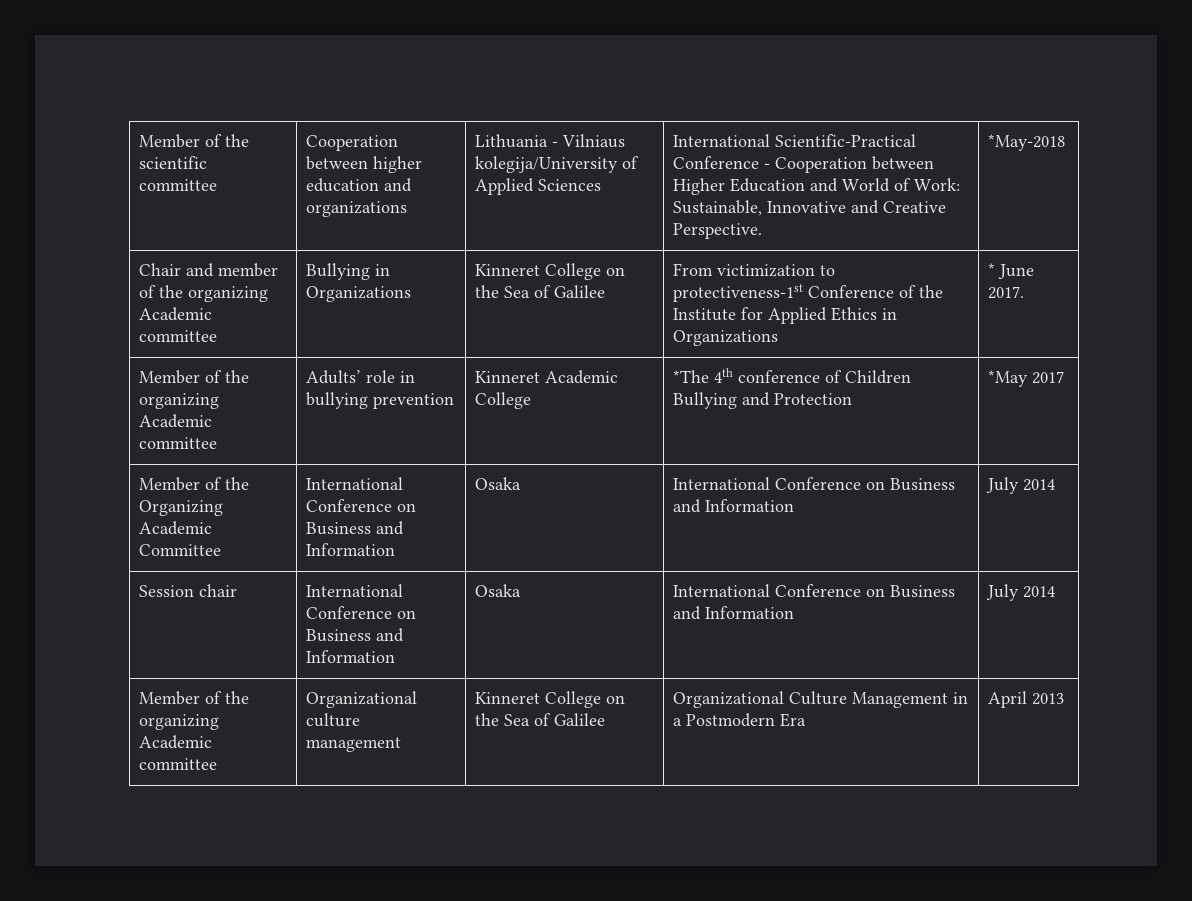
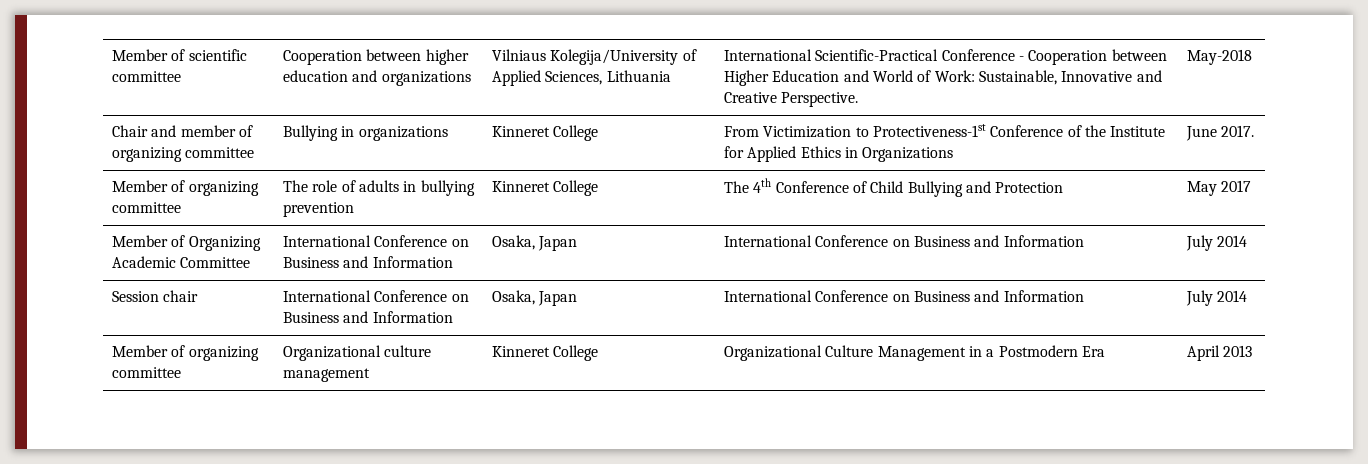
- Member of the scientific committee | Cooperation between higher education and organizations | Lithuania - Vilniaus kolegija/University of Applied Sciences | International Scientific-Practical Conference - Cooperation between Higher Education and World of Work: Sustainable, Innovative and Creative Perspective. | *May-2018
+ Member of scientific committee | Cooperation between higher education and organizations | Vilniaus Kolegija/University of Applied Sciences, Lithuania | International Scientific-Practical Conference - Cooperation between Higher Education and World of Work: Sustainable, Innovative and Creative Perspective. | May-2018
- Chair and member of the organizing Academic committee | Bullying in Organizations | Kinneret College on the Sea of Galilee | From victimization to protectiveness-1st Conference of the Institute for Applied Ethics in Organizations | * June 2017.
+ Chair and member of organizing committee | Bullying in organizations | Kinneret College | From Victimization to Protectiveness-1st Conference of the Institute for Applied Ethics in Organizations | June 2017.
- Member of the organizing Academic committee | Adults’ role in bullying prevention | Kinneret Academic College | *The 4th conference of Children Bullying and Protection | *May 2017
+ Member of organizing committee | The role of adults in bullying prevention | Kinneret College | The 4th Conference of Child Bullying and Protection | May 2017
- Member of the Organizing Academic Committee | International Conference on Business and Information | Osaka | International Conference on Business and Information | July 2014
+ Member of Organizing Academic Committee | International Conference on Business and Information | Osaka, Japan | International Conference on Business and Information | July 2014
- Session chair | International Conference on Business and Information | Osaka | International Conference on Business and Information | July 2014
+ Session chair | International Conference on Business and Information | Osaka, Japan | International Conference on Business and Information | July 2014
- Member of the organizing Academic committee | Organizational culture management | Kinneret College on the Sea of Galilee | Organizational Culture Management in a Postmodern Era | April 2013
+ Member of organizing committee | Organizational culture management | Kinneret College | Organizational Culture Management in a Postmodern Era | April 2013

